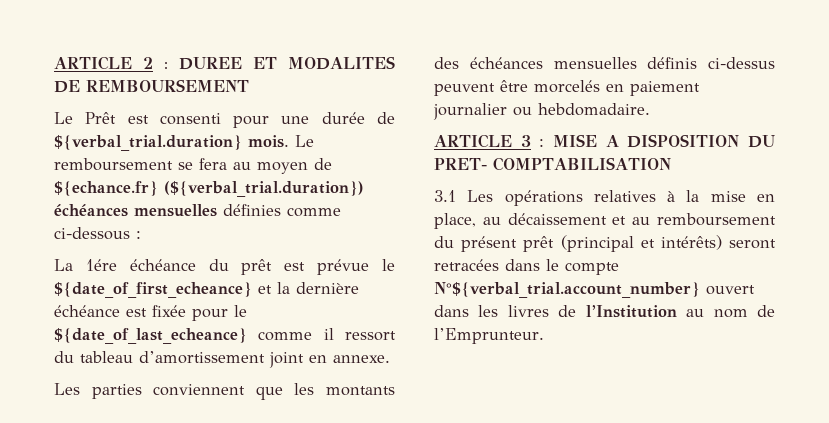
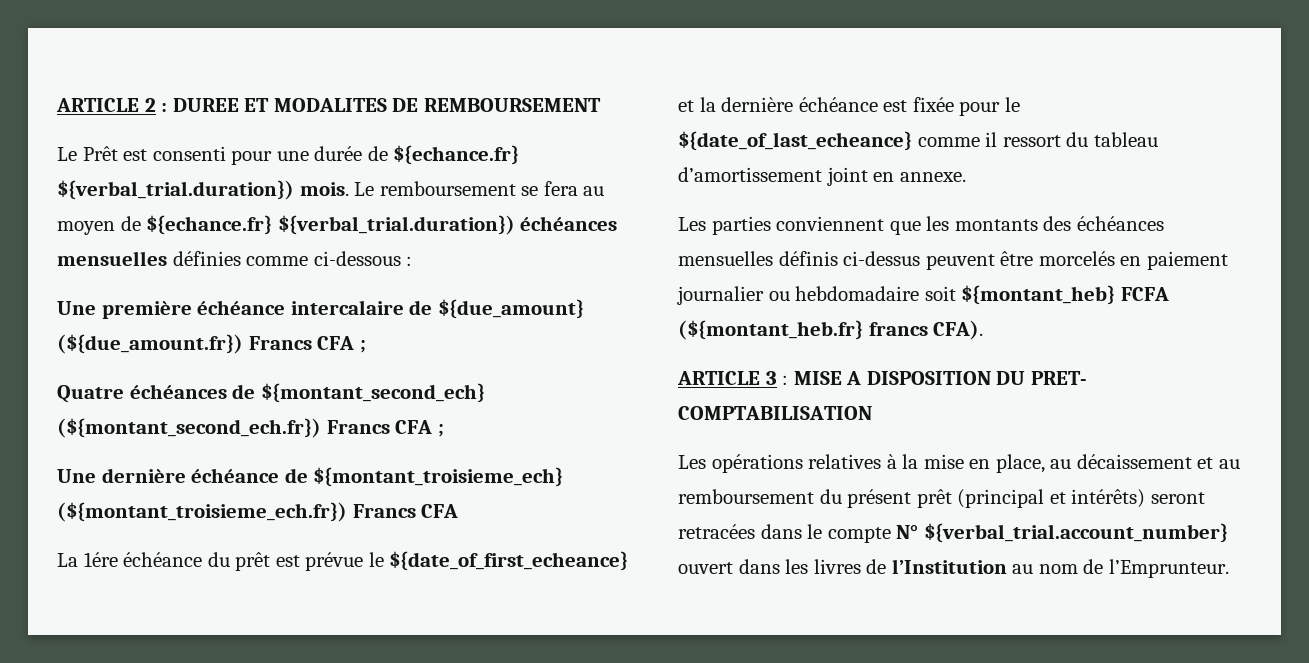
- Le Prêt est consenti pour une durée de ${verbal_trial.duration} mois.
+ Le Prêt est consenti pour une durée de ${echance.fr} ${verbal_trial.duration}) mois.
- Le remboursement se fera au moyen de ${echance.fr} (${verbal_trial.duration}) échéances mensuelles définies comme ci-dessous :
+ Le remboursement se fera au moyen de ${echance.fr} ${verbal_trial.duration}) échéances mensuelles définies comme ci-dessous :
+ Une première échéance intercalaire de ${due_amount} (${due_amount.fr}) Francs CFA ;
+ Quatre échéances de ${montant_second_ech} (${montant_second_ech.fr}) Francs CFA ;
+ Une dernière échéance de ${montant_troisieme_ech} (${montant_troisieme_ech.fr}) Francs CFA
- Les parties conviennent que les montants des échéances mensuelles définis ci-dessus peuvent être morcelés en paiement journalier ou hebdomadaire.
+ Les parties conviennent que les montants des échéances mensuelles définis ci-dessus peuvent être morcelés en paiement journalier ou hebdomadaire soit ${montant_heb} FCFA (${montant_heb.fr} francs CFA).
- 3.1 Les opérations relatives à la mise en place, au décaissement et au remboursement du présent prêt (principal et intérêts) seront retracées dans le compte N°${verbal_trial.account_number} ouvert dans les livres de l’Institution au nom de l’Emprunteur.
+ Les opérations relatives à la mise en place, au décaissement et au remboursement du présent prêt (principal et intérêts) seront retracées dans le compte N° ${verbal_trial.account_number} ouvert dans les livres de l’Institution au nom de l’Emprunteur.

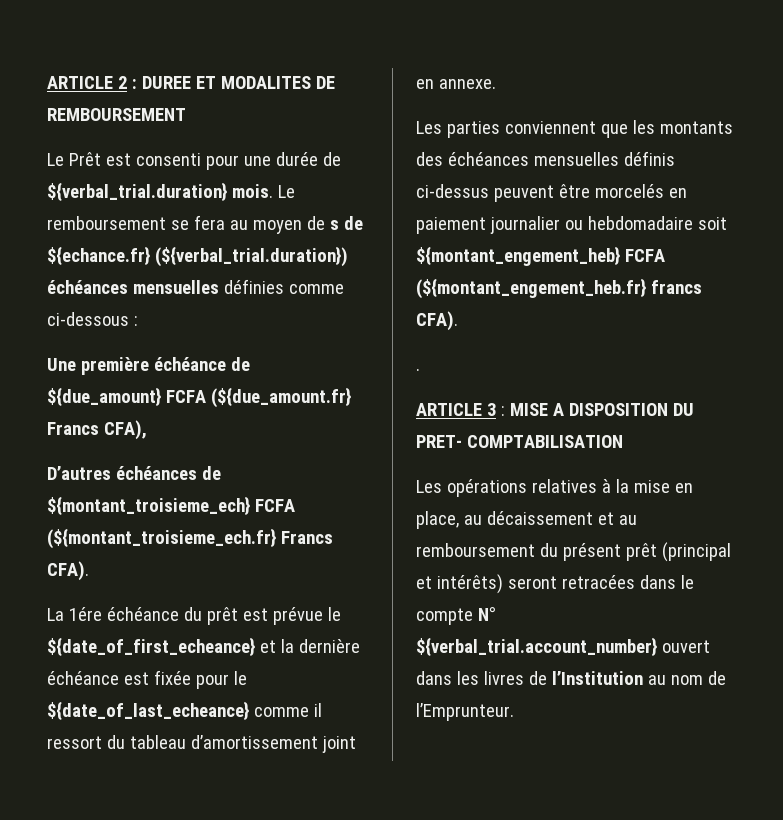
- Le Prêt est consenti pour une durée de ${echance.fr} ${verbal_trial.duration}) mois.
+ Le Prêt est consenti pour une durée de ${verbal_trial.duration} mois.
- Le remboursement se fera au moyen de ${echance.fr} ${verbal_trial.duration}) échéances mensuelles définies comme ci-dessous :
+ Le remboursement se fera au moyen de s de ${echance.fr} (${verbal_trial.duration}) échéances mensuelles définies comme ci-dessous :
- Une première échéance intercalaire de ${due_amount} (${due_amount.fr}) Francs CFA ;
- Quatre échéances de ${montant_second_ech} (${montant_second_ech.fr}) Francs CFA ;
- Une dernière échéance de ${montant_troisieme_ech} (${montant_troisieme_ech.fr}) Francs CFA
+ Une première échéance de ${due_amount} FCFA (${due_amount.fr} Francs CFA),
+ D’autres échéances de ${montant_troisieme_ech} FCFA (${montant_troisieme_ech.fr} Francs CFA).
- Les parties conviennent que les montants des échéances mensuelles définis ci-dessus peuvent être morcelés en paiement journalier ou hebdomadaire soit ${montant_heb} FCFA (${montant_heb.fr} francs CFA).
+ Les parties conviennent que les montants des échéances mensuelles définis ci-dessus peuvent être morcelés en paiement journalier ou hebdomadaire soit ${montant_engement_heb} FCFA (${montant_engement_heb.fr} francs CFA).
+ .

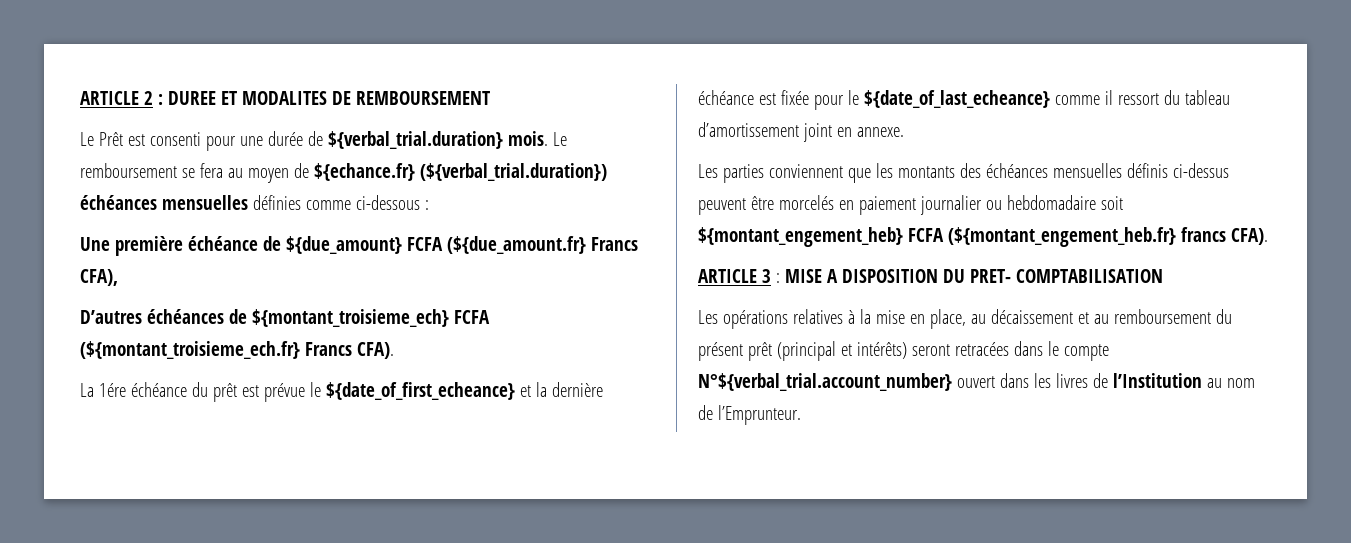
- Le remboursement se fera au moyen de s de ${echance.fr} (${verbal_trial.duration}) échéances mensuelles définies comme ci-dessous :
+ Le remboursement se fera au moyen de ${echance.fr} (${verbal_trial.duration}) échéances mensuelles définies comme ci-dessous :
- .
- Les opérations relatives à la mise en place, au décaissement et au remboursement du présent prêt (principal et intérêts) seront retracées dans le compte N° ${verbal_trial.account_number} ouvert dans les livres de l’Institution au nom de l’Emprunteur.
+ Les opérations relatives à la mise en place, au décaissement et au remboursement du présent prêt (principal et intérêts) seront retracées dans le compte N°${verbal_trial.account_number} ouvert dans les livres de l’Institution au nom de l’Emprunteur.

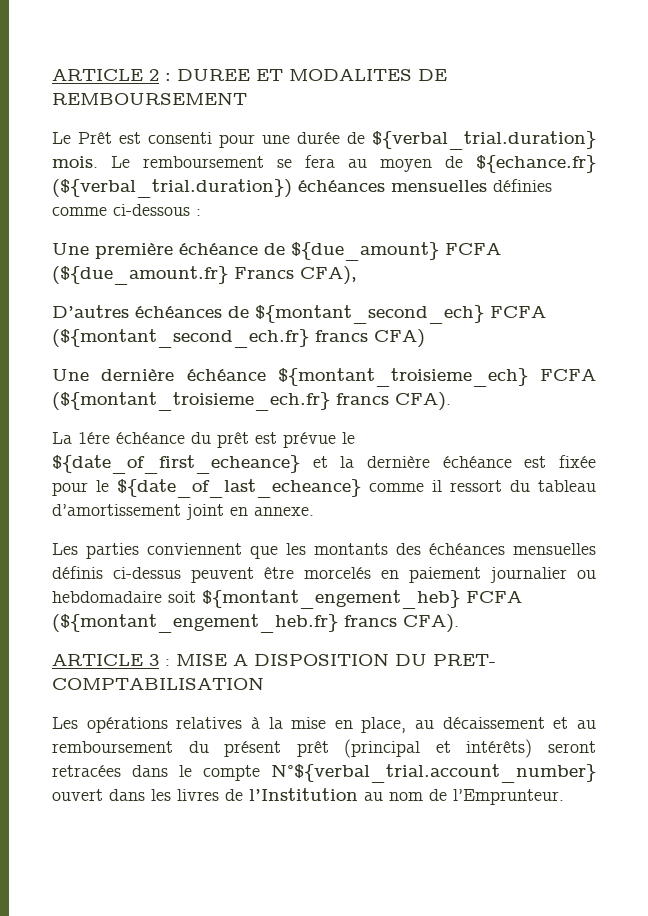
- D’autres échéances de ${montant_troisieme_ech} FCFA (${montant_troisieme_ech.fr} Francs CFA).
+ D’autres échéances de ${montant_second_ech} FCFA (${montant_second_ech.fr} francs CFA)
+ Une dernière échéance ${montant_troisieme_ech} FCFA (${montant_troisieme_ech.fr} francs CFA).

